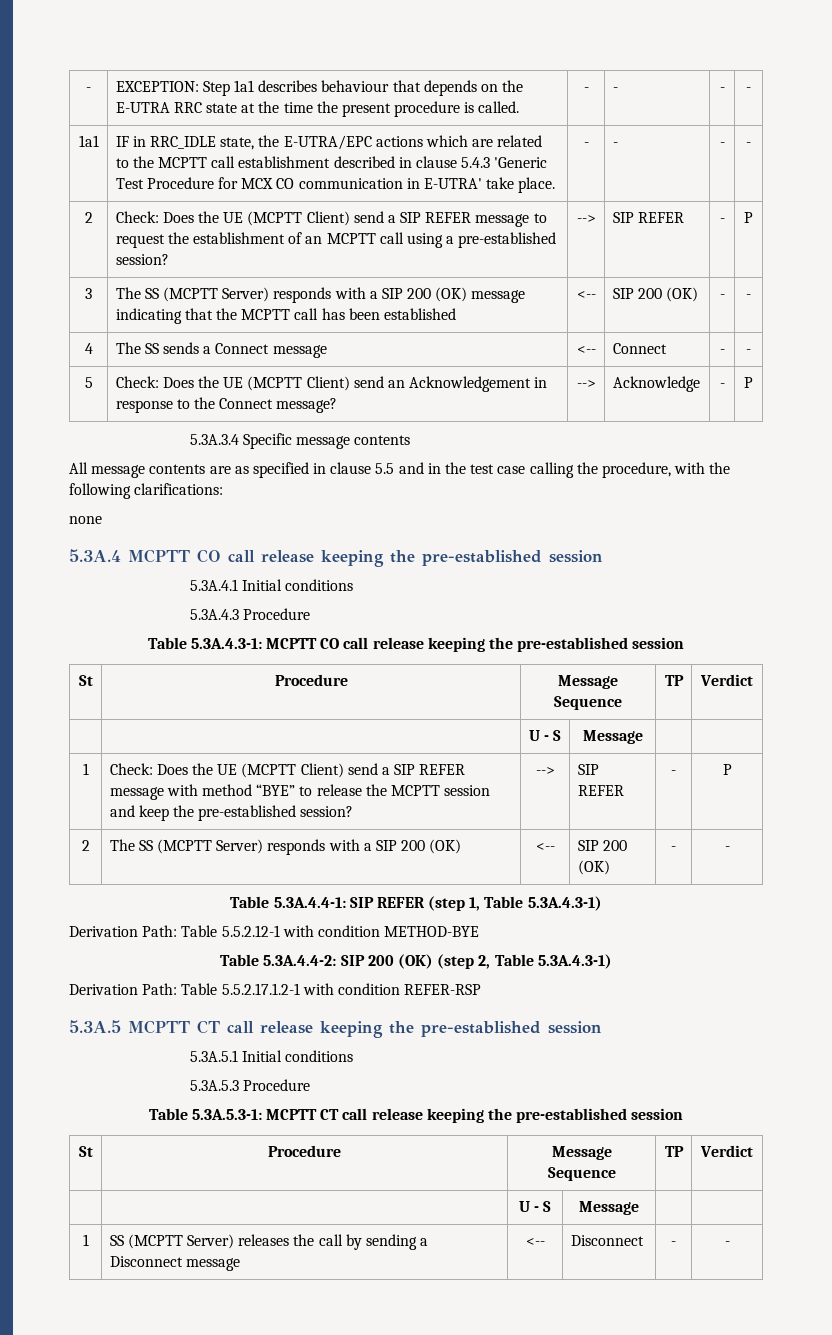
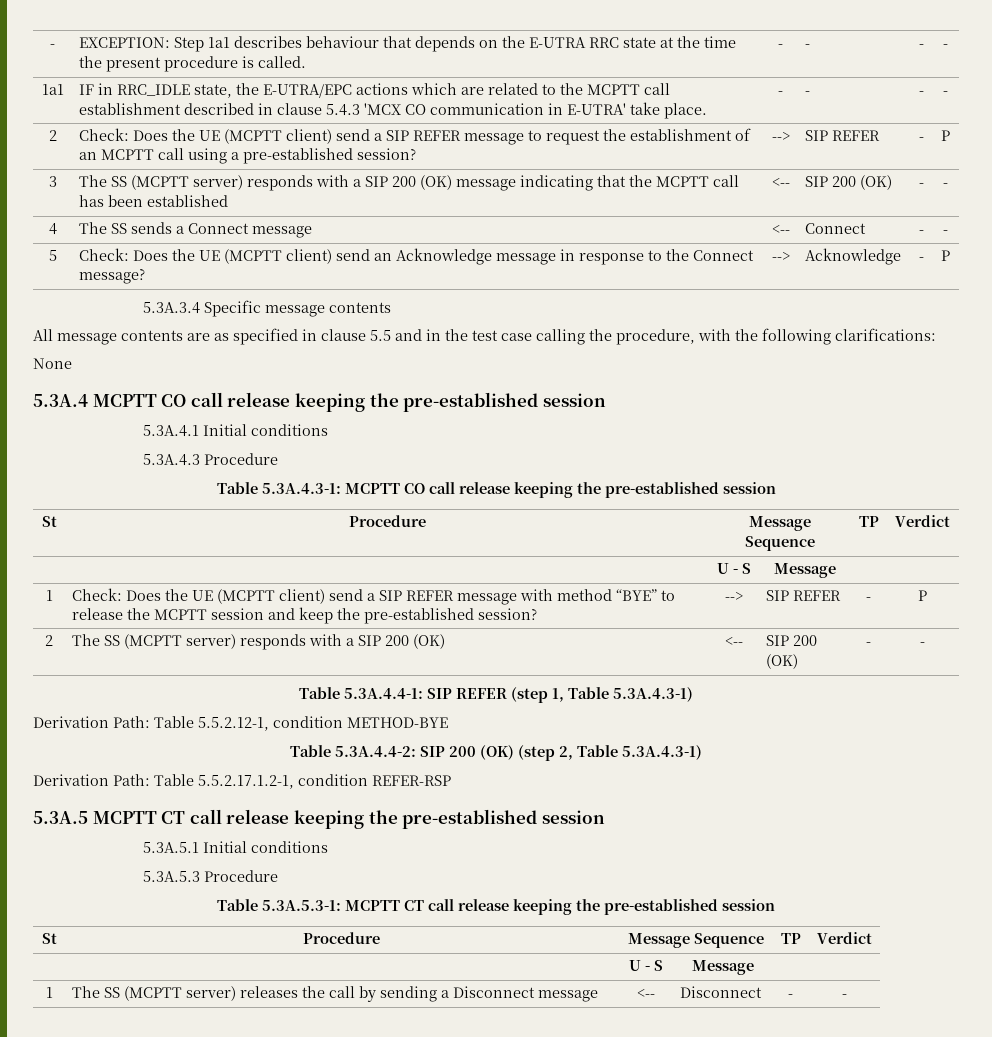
- 1a1 | IF in RRC_IDLE state, the E-UTRA/EPC actions which are related to the MCPTT call establishment described in clause 5.4.3 'Generic Test Procedure for MCX CO communication in E-UTRA' take place. | - | - | - | -
+ 1a1 | IF in RRC_IDLE state, the E-UTRA/EPC actions which are related to the MCPTT call establishment described in clause 5.4.3 'MCX CO communication in E-UTRA' take place. | - | - | - | -
- 2 | Check: Does the UE (MCPTT Client) send a SIP REFER message to request the establishment of an MCPTT call using a pre-established session? | --> | SIP REFER | - | P
+ 2 | Check: Does the UE (MCPTT client) send a SIP REFER message to request the establishment of an MCPTT call using a pre-established session? | --> | SIP REFER | - | P
- 3 | The SS (MCPTT Server) responds with a SIP 200 (OK) message indicating that the MCPTT call has been established | <-- | SIP 200 (OK) | - | -
+ 3 | The SS (MCPTT server) responds with a SIP 200 (OK) message indicating that the MCPTT call has been established | <-- | SIP 200 (OK) | - | -
- 5 | Check: Does the UE (MCPTT Client) send an Acknowledgement in response to the Connect message? | --> | Acknowledge | - | P
+ 5 | Check: Does the UE (MCPTT client) send an Acknowledge message in response to the Connect message? | --> | Acknowledge | - | P
- none
+ None
- 1 | Check: Does the UE (MCPTT Client) send a SIP REFER message with method “BYE” to release the MCPTT session and keep the pre-established session? | --> | SIP REFER | - | P
+ 1 | Check: Does the UE (MCPTT client) send a SIP REFER message with method “BYE” to release the MCPTT session and keep the pre-established session? | --> | SIP REFER | - | P
- 2 | The SS (MCPTT Server) responds with a SIP 200 (OK) | <-- | SIP 200 (OK) | - | -
+ 2 | The SS (MCPTT server) responds with a SIP 200 (OK) | <-- | SIP 200 (OK) | - | -
- Derivation Path: Table 5.5.2.12-1 with condition METHOD-BYE
+ Derivation Path: Table 5.5.2.12-1, condition METHOD-BYE
- Derivation Path: Table 5.5.2.17.1.2-1 with condition REFER-RSP
+ Derivation Path: Table 5.5.2.17.1.2-1, condition REFER-RSP
- 1 | SS (MCPTT Server) releases the call by sending a Disconnect message | <-- | Disconnect | - | -
+ 1 | The SS (MCPTT server) releases the call by sending a Disconnect message | <-- | Disconnect | - | -

